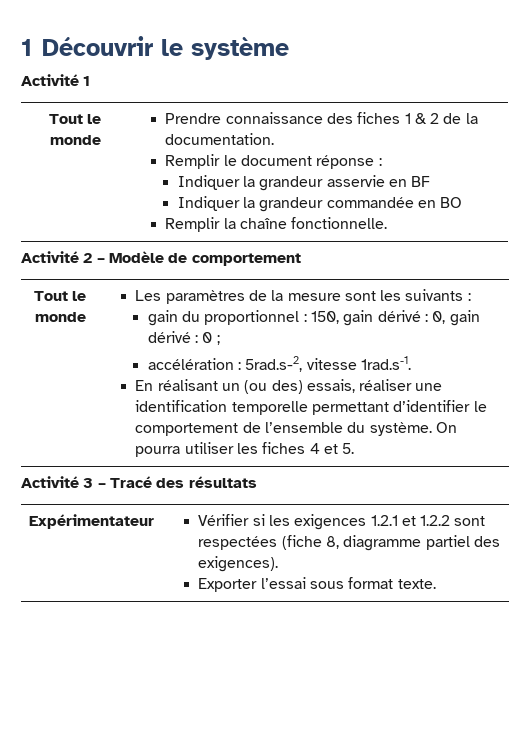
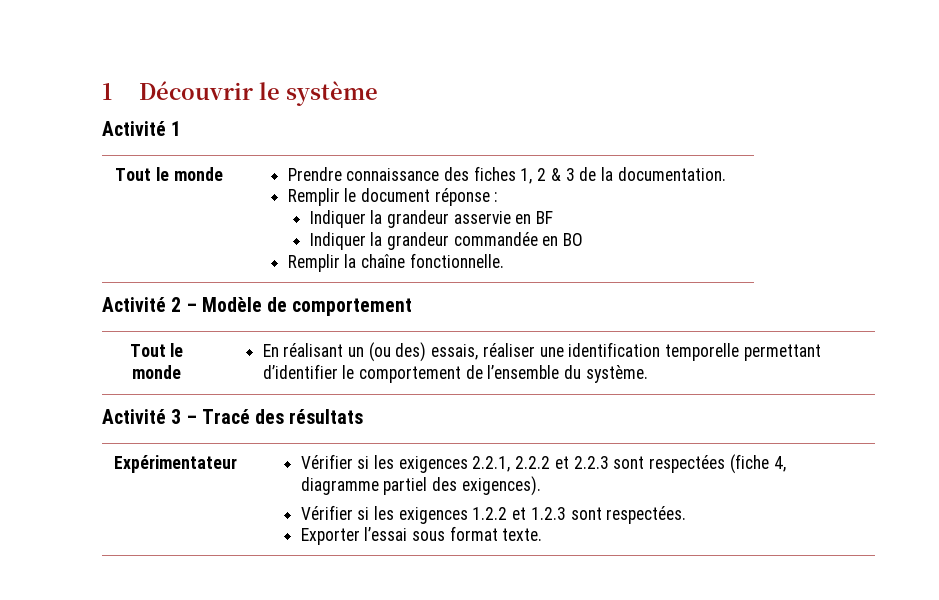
- Tout le monde | Prendre connaissance des fiches 1 & 2 de la documentation.
+ Tout le monde | Prendre connaissance des fiches 1, 2 & 3 de la documentation.
- Les paramètres de la mesure sont les suivants :
- gain du proportionnel : 150, gain dérivé : 0, gain dérivé : 0 ;
- accélération : 5rad.s-2, vitesse 1rad.s-1.
- On pourra utiliser les fiches 4 et 5.
- Expérimentateur | Vérifier si les exigences 1.2.1 et 1.2.2 sont respectées (fiche 8, diagramme partiel des exigences).
+ Expérimentateur | Vérifier si les exigences 2.2.1, 2.2.2 et 2.2.3 sont respectées (fiche 4, diagramme partiel des exigences).
+ Vérifier si les exigences 1.2.2 et 1.2.3 sont respectées.

